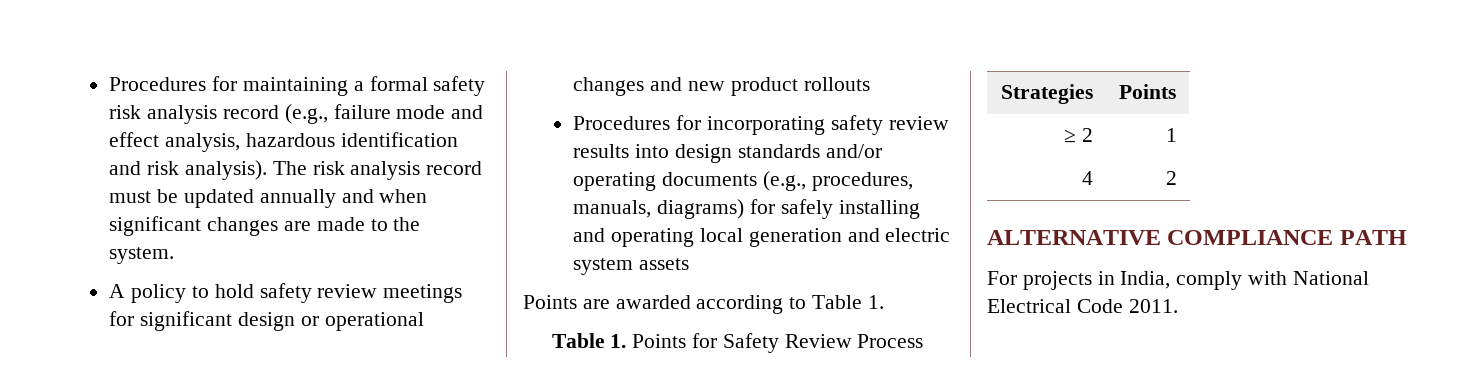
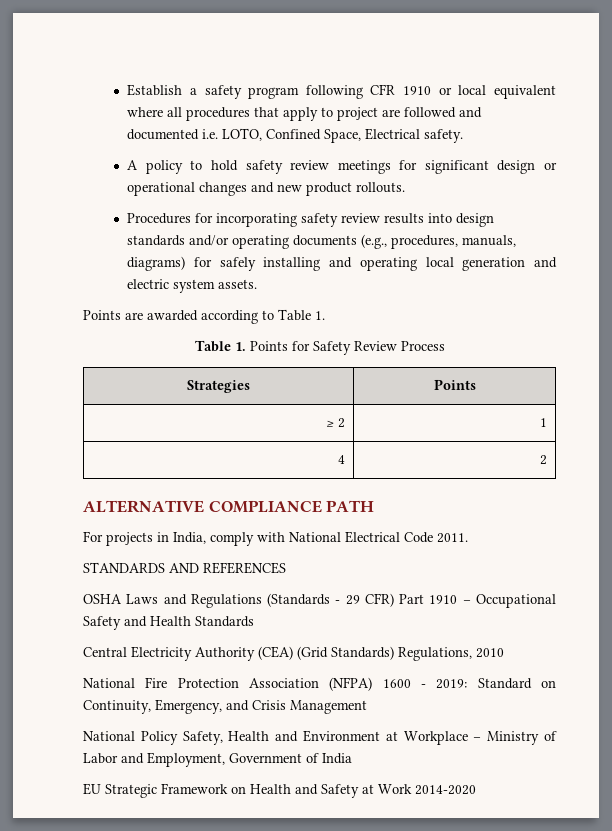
- Procedures for maintaining a formal safety risk analysis record (e.g., failure mode and effect analysis, hazardous identification and risk analysis). The risk analysis record must be updated annually and when significant changes are made to the system.
+ Establish a safety program following CFR 1910 or local equivalent where all procedures that apply to project are followed and documented i.e. LOTO, Confined Space, Electrical safety.
- A policy to hold safety review meetings for significant design or operational changes and new product rollouts
+ A policy to hold safety review meetings for significant design or operational changes and new product rollouts.
- Procedures for incorporating safety review results into design standards and/or operating documents (e.g., procedures, manuals, diagrams) for safely installing and operating local generation and electric system assets
+ Procedures for incorporating safety review results into design standards and/or operating documents (e.g., procedures, manuals, diagrams) for safely installing and operating local generation and electric system assets.
+ STANDARDS AND REFERENCES
+ OSHA Laws and Regulations (Standards - 29 CFR) Part 1910 – Occupational Safety and Health Standards
+ Central Electricity Authority (CEA) (Grid Standards) Regulations, 2010
+ National Fire Protection Association (NFPA) 1600 - 2019: Standard on Continuity, Emergency, and Crisis Management
+ National Policy Safety, Health and Environment at Workplace – Ministry of Labor and Employment, Government of India
+ EU Strategic Framework on Health and Safety at Work 2014-2020

